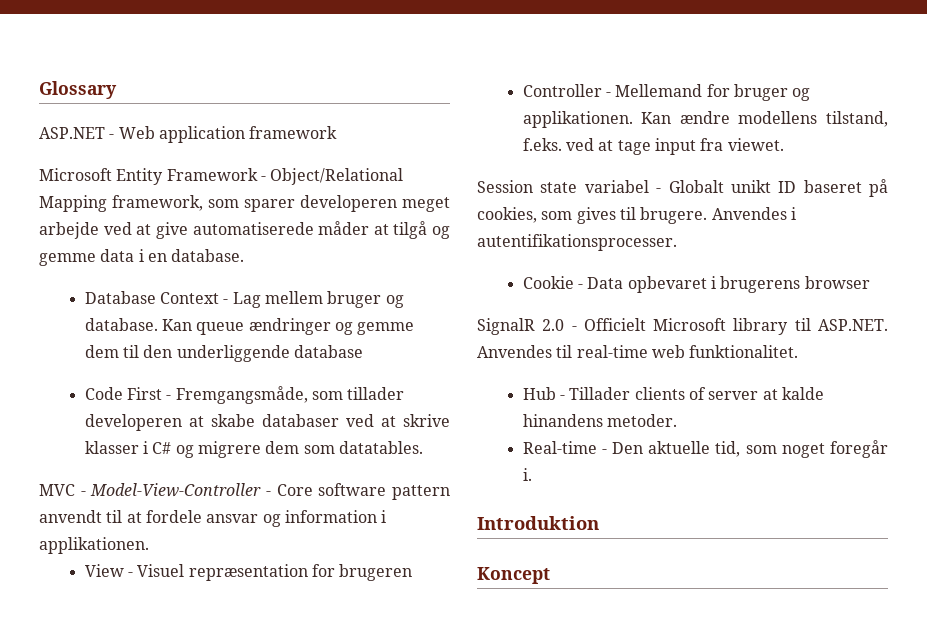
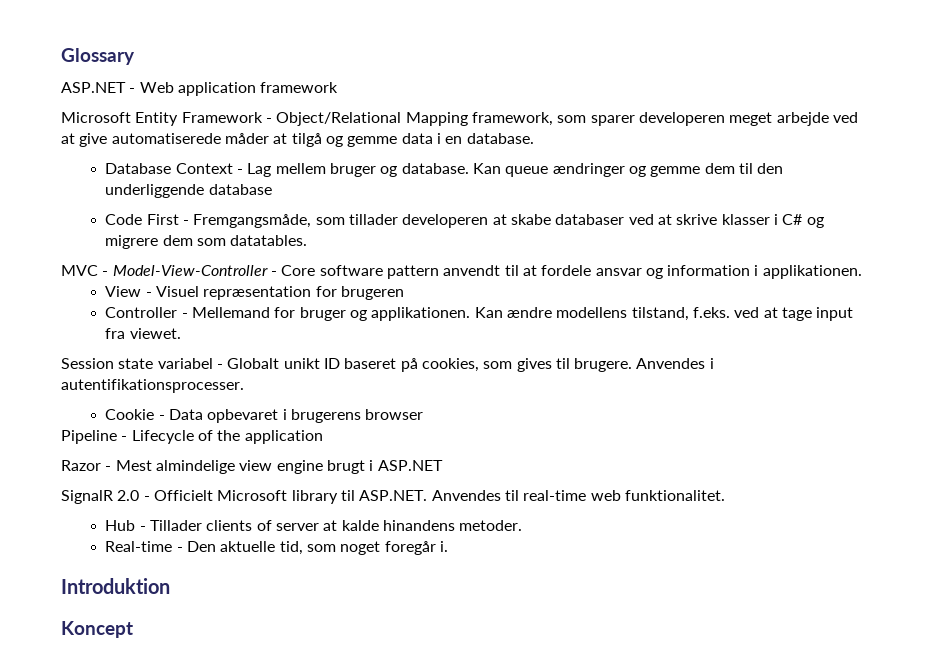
+ Pipeline - Lifecycle of the application
+ Razor - Mest almindelige view engine brugt i ASP.NET

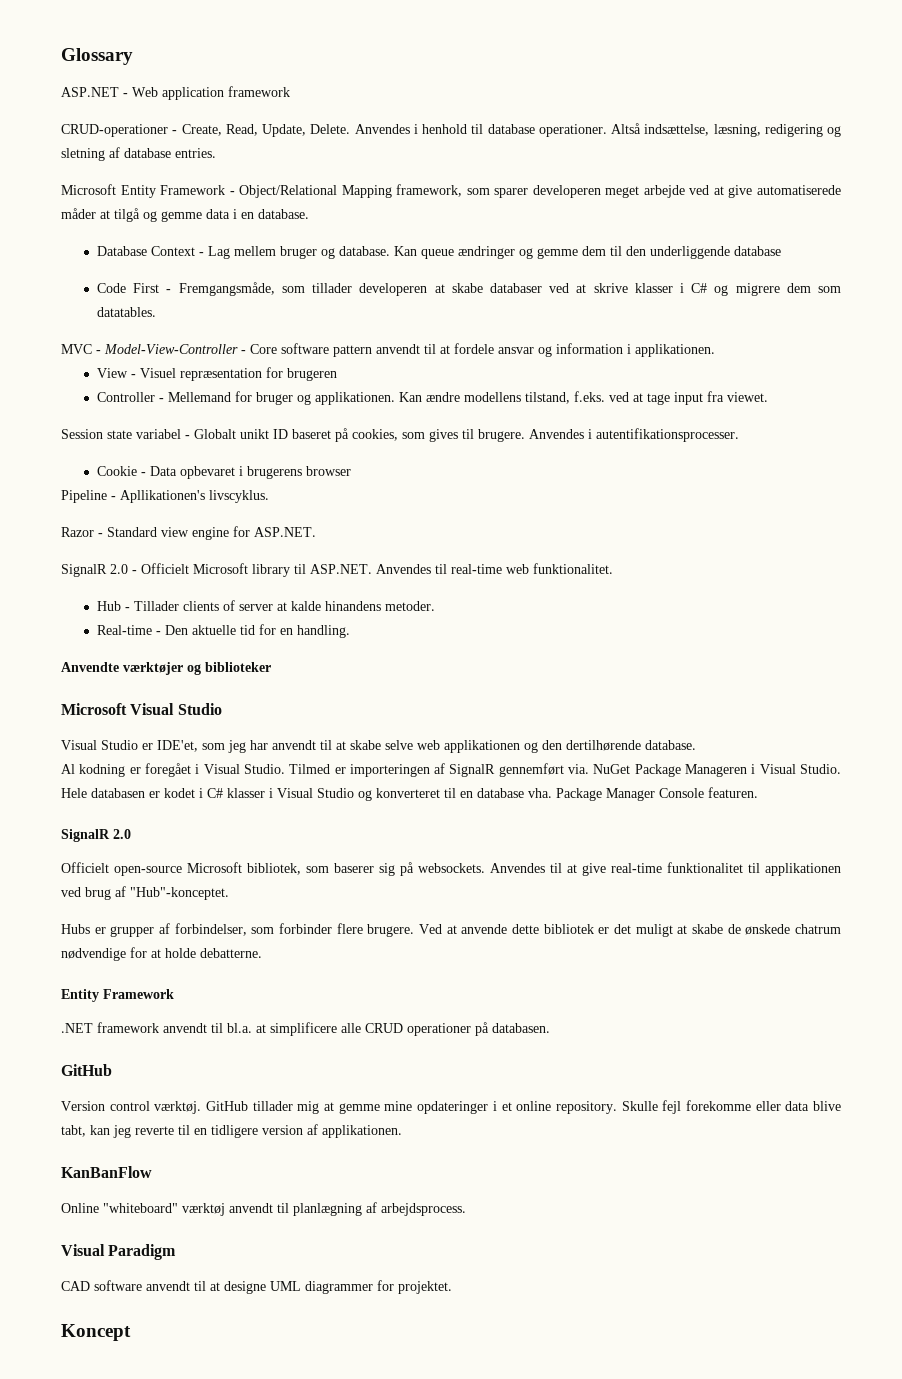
+ CRUD-operationer - Create, Read, Update, Delete. Anvendes i henhold til database operationer. Altså indsættelse, læsning, redigering og sletning af database entries.
- Pipeline - Lifecycle of the application
- Razor - Mest almindelige view engine brugt i ASP.NET
+ Pipeline - Apllikationen's livscyklus.
+ Razor - Standard view engine for ASP.NET.
- Real-time - Den aktuelle tid, som noget foregår i.
- Introduktion
+ Real-time - Den aktuelle tid for en handling.
+ Anvendte værktøjer og biblioteker
+ Microsoft Visual Studio
+ Visual Studio er IDE'et, som jeg har anvendt til at skabe selve web applikationen og den dertilhørende database.
+ Al kodning er foregået i Visual Studio. Tilmed er importeringen af SignalR gennemført via. NuGet Package Manageren i Visual Studio. Hele databasen er kodet i C# klasser i Visual Studio og konverteret til en database vha. Package Manager Console featuren.
+ SignalR 2.0
+ Officielt open-source Microsoft bibliotek, som baserer sig på websockets. Anvendes til at give real-time funktionalitet til applikationen ved brug af "Hub"-konceptet.
+ Hubs er grupper af forbindelser, som forbinder flere brugere. Ved at anvende dette bibliotek er det muligt at skabe de ønskede chatrum nødvendige for at holde debatterne.
+ Entity Framework
+ .NET framework anvendt til bl.a. at simplificere alle CRUD operationer på databasen.
+ GitHub
+ Version control værktøj. GitHub tillader mig at gemme mine opdateringer i et online repository. Skulle fejl forekomme eller data blive tabt, kan jeg reverte til en tidligere version af applikationen.
+ KanBanFlow
+ Online "whiteboard" værktøj anvendt til planlægning af arbejdsprocess.
+ Visual Paradigm
+ CAD software anvendt til at designe UML diagrammer for projektet.

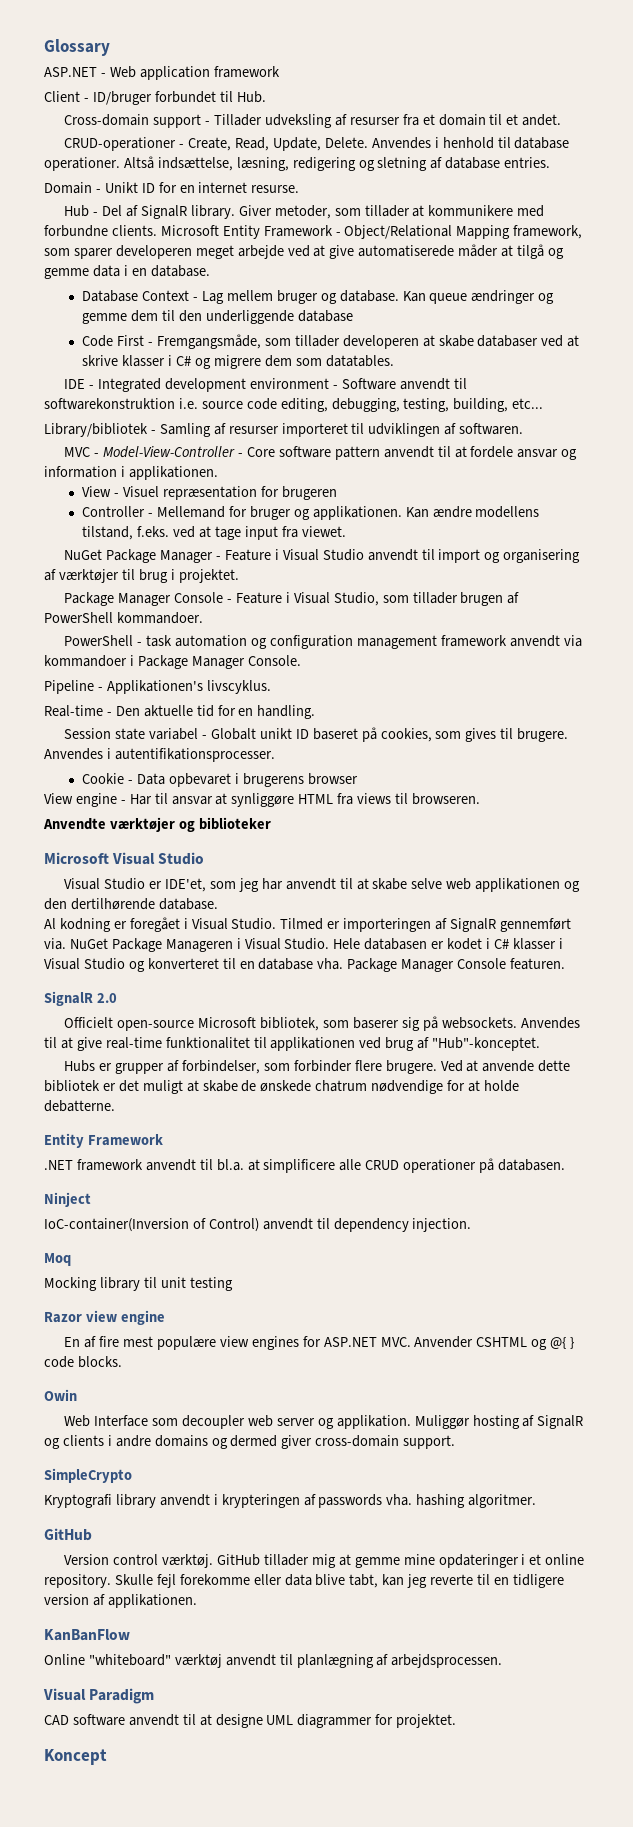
+ Client - ID/bruger forbundet til Hub.
+ Cross-domain support - Tillader udveksling af resurser fra et domain til et andet.
+ Domain - Unikt ID for en internet resurse.
+ Hub - Del af SignalR library. Giver metoder, som tillader at kommunikere med forbundne clients.
+ IDE - Integrated development environment - Software anvendt til softwarekonstruktion i.e. source code editing, debugging, testing, building, etc...
+ Library/bibliotek - Samling af resurser importeret til udviklingen af softwaren.
+ NuGet Package Manager - Feature i Visual Studio anvendt til import og organisering af værktøjer til brug i projektet.
+ Package Manager Console - Feature i Visual Studio, som tillader brugen af PowerShell kommandoer.
+ PowerShell - task automation og configuration management framework anvendt via kommandoer i Package Manager Console.
+ Pipeline - Applikationen's livscyklus.
+ Real-time - Den aktuelle tid for en handling.
- Pipeline - Apllikationen's livscyklus.
- Razor - Standard view engine for ASP.NET.
- SignalR 2.0 - Officielt Microsoft library til ASP.NET. Anvendes til real-time web funktionalitet.
- Hub - Tillader clients of server at kalde hinandens metoder.
- Real-time - Den aktuelle tid for en handling.
+ View engine - Har til ansvar at synliggøre HTML fra views til browseren.
+ Ninject
+ IoC-container(Inversion of Control) anvendt til dependency injection.
+ Moq
+ Mocking library til unit testing
+ Razor view engine
+ En af fire mest populære view engines for ASP.NET MVC. Anvender CSHTML og @{ } code blocks.
+ Owin
+ Web Interface som decoupler web server og applikation. Muliggør hosting af SignalR og clients i andre domains og dermed giver cross-domain support.
+ SimpleCrypto
+ Kryptografi library anvendt i krypteringen af passwords vha. hashing algoritmer.
- Online "whiteboard" værktøj anvendt til planlægning af arbejdsprocess.
+ Online "whiteboard" værktøj anvendt til planlægning af arbejdsprocessen.

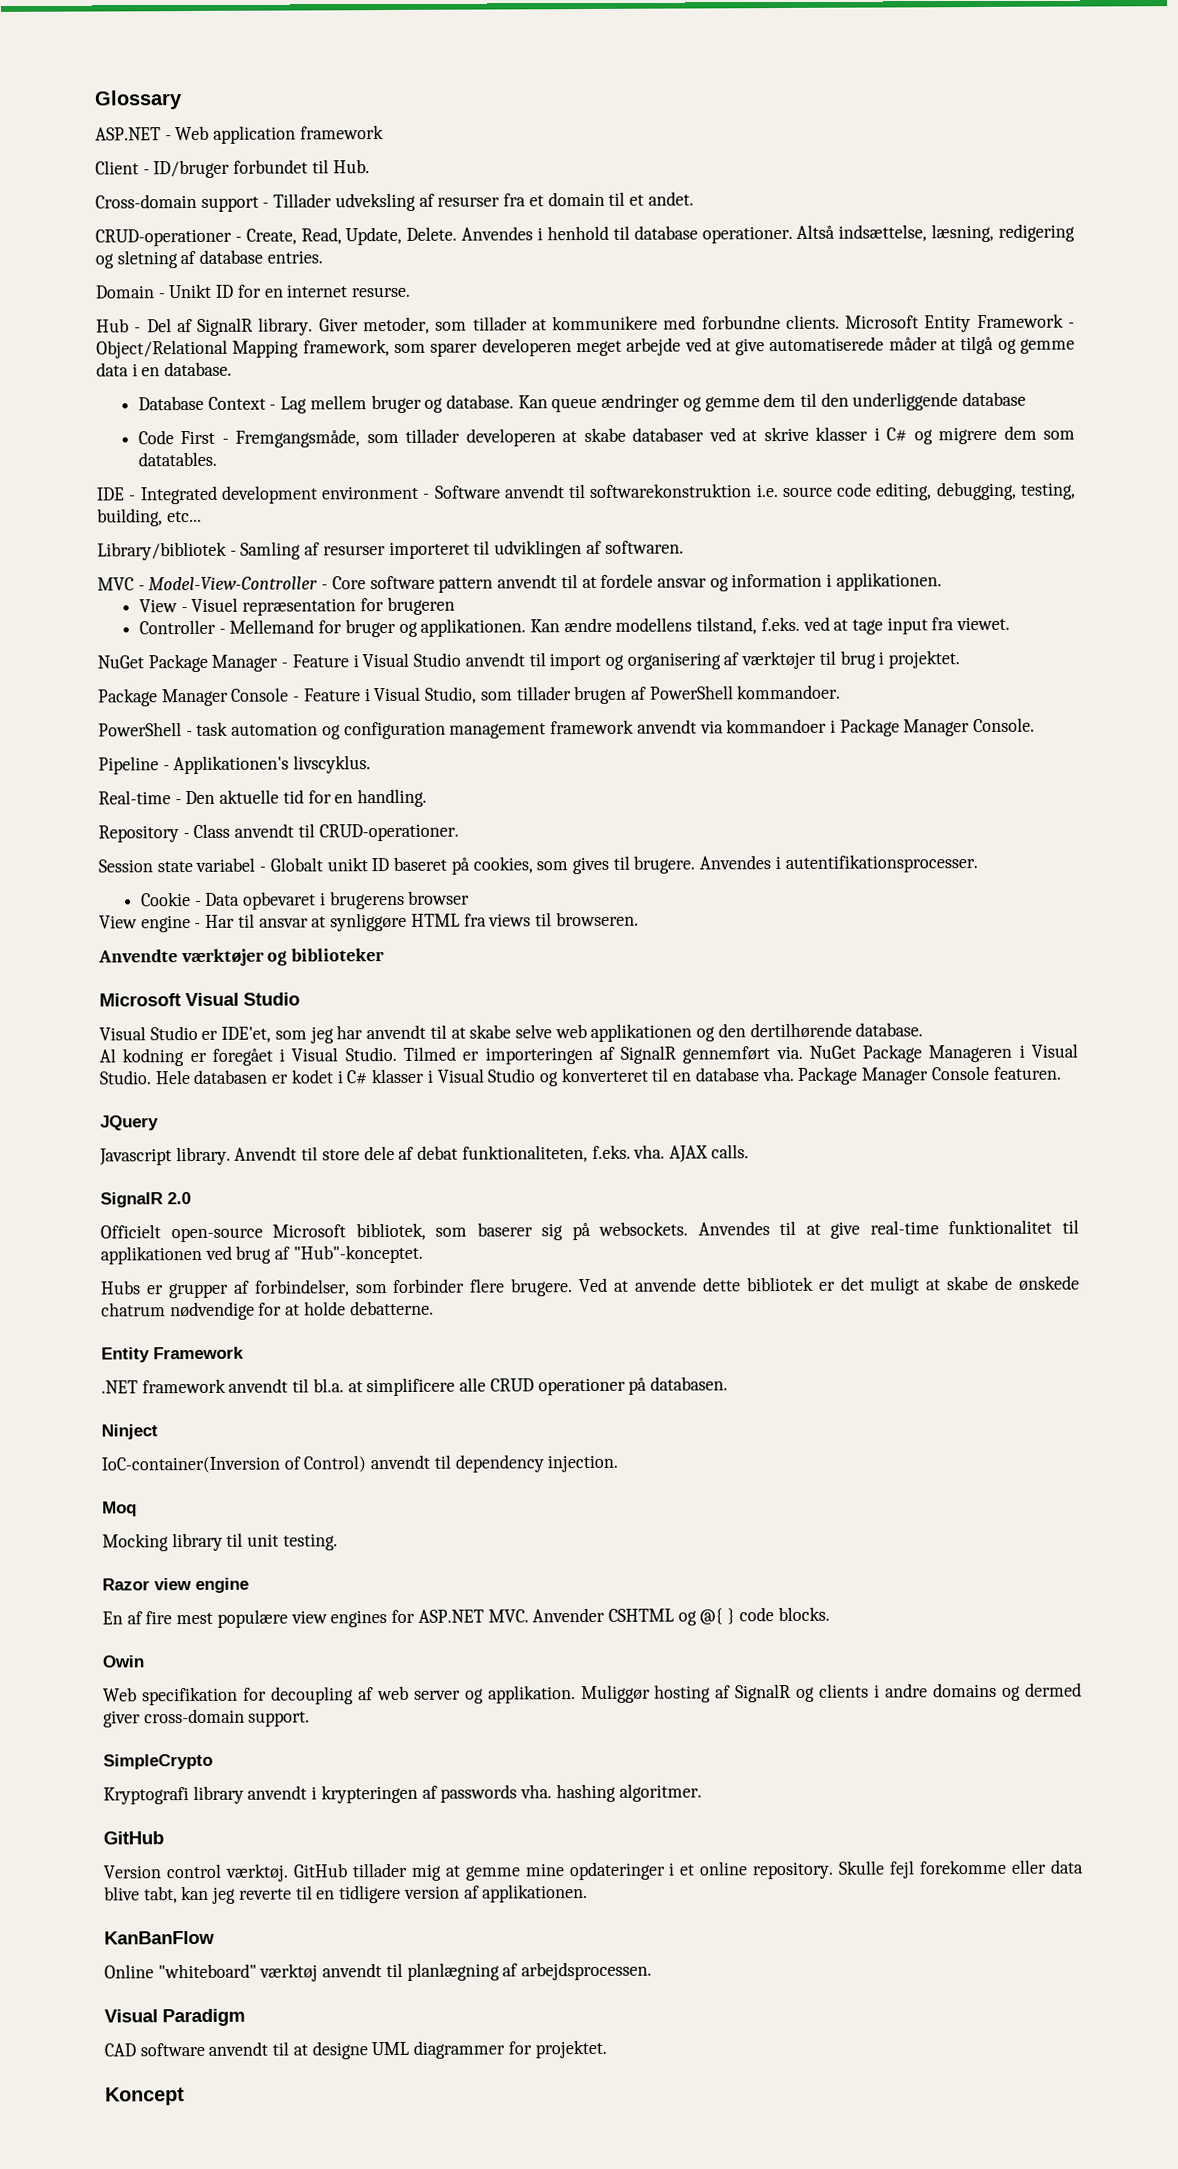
+ Repository - Class anvendt til CRUD-operationer.
+ JQuery
+ Javascript library. Anvendt til store dele af debat funktionaliteten, f.eks. vha. AJAX calls.
- Mocking library til unit testing
+ Mocking library til unit testing.
- Web Interface som decoupler web server og applikation.
+ Web specifikation for decoupling af web server og applikation.

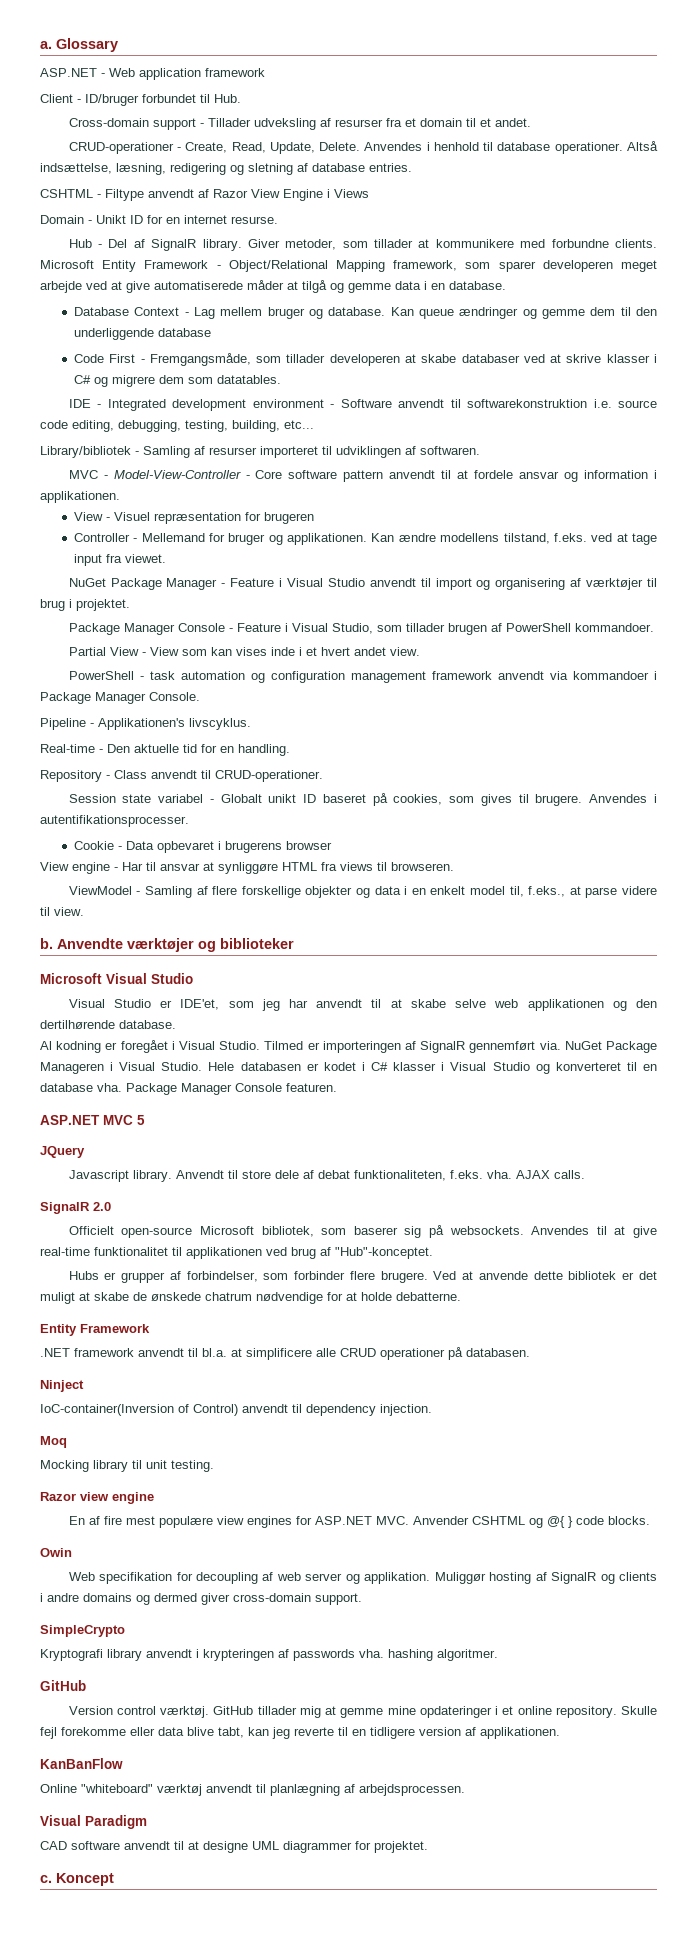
+ a.
+ CSHTML - Filtype anvendt af Razor View Engine i Views
+ Partial View - View som kan vises inde i et hvert andet view.
+ ViewModel - Samling af flere forskellige objekter og data i en enkelt model til, f.eks., at parse videre til view.
+ b.
+ ASP.NET MVC 5
+ c.

